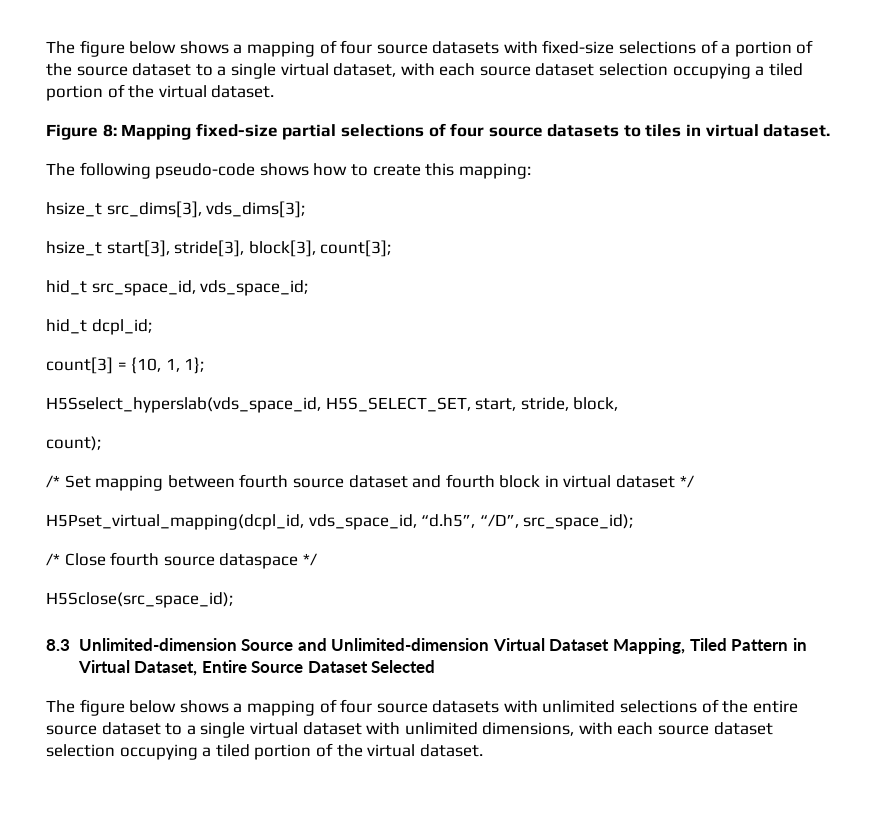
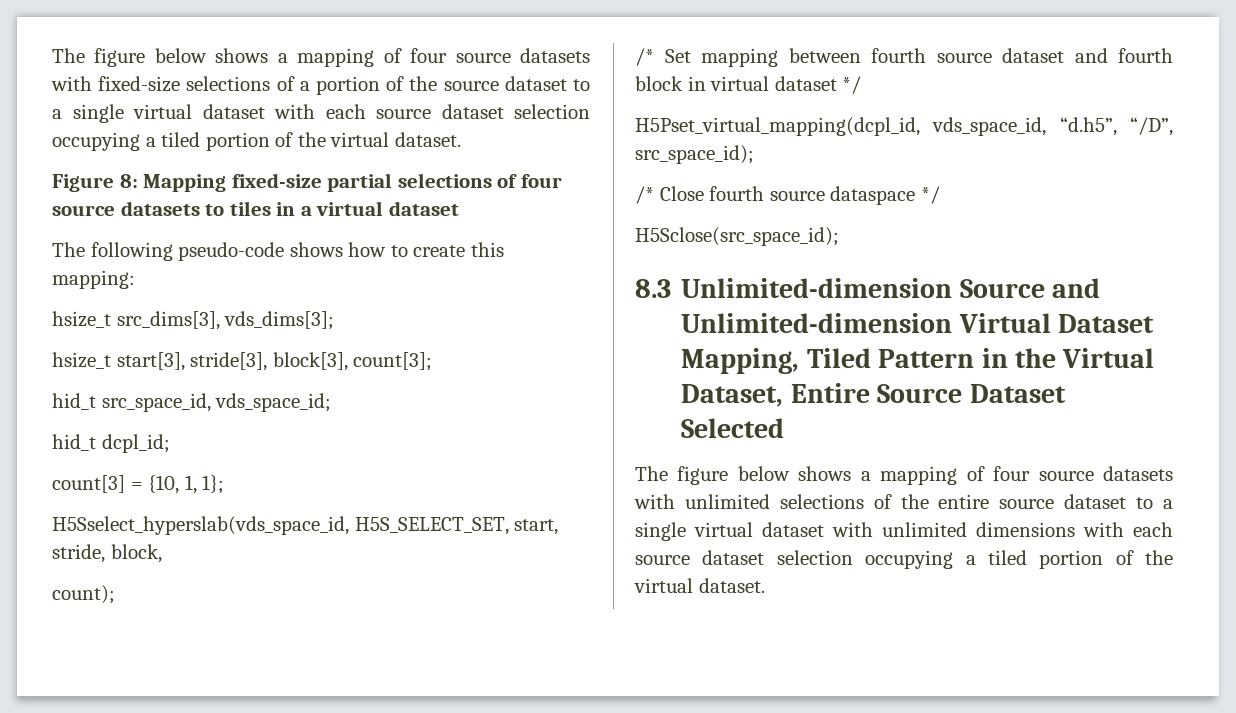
- The figure below shows a mapping of four source datasets with fixed-size selections of a portion of the source dataset to a single virtual dataset, with each source dataset selection occupying a tiled portion of the virtual dataset.
+ The figure below shows a mapping of four source datasets with fixed-size selections of a portion of the source dataset to a single virtual dataset with each source dataset selection occupying a tiled portion of the virtual dataset.
- Figure 8: Mapping fixed-size partial selections of four source datasets to tiles in virtual dataset.
+ Figure 8: Mapping fixed-size partial selections of four source datasets to tiles in a virtual dataset
- 8.3 Unlimited-dimension Source and Unlimited-dimension Virtual Dataset Mapping, Tiled Pattern in Virtual Dataset, Entire Source Dataset Selected
+ 8.3 Unlimited-dimension Source and Unlimited-dimension Virtual Dataset Mapping, Tiled Pattern in the Virtual Dataset, Entire Source Dataset Selected
- The figure below shows a mapping of four source datasets with unlimited selections of the entire source dataset to a single virtual dataset with unlimited dimensions, with each source dataset selection occupying a tiled portion of the virtual dataset.
+ The figure below shows a mapping of four source datasets with unlimited selections of the entire source dataset to a single virtual dataset with unlimited dimensions with each source dataset selection occupying a tiled portion of the virtual dataset.

